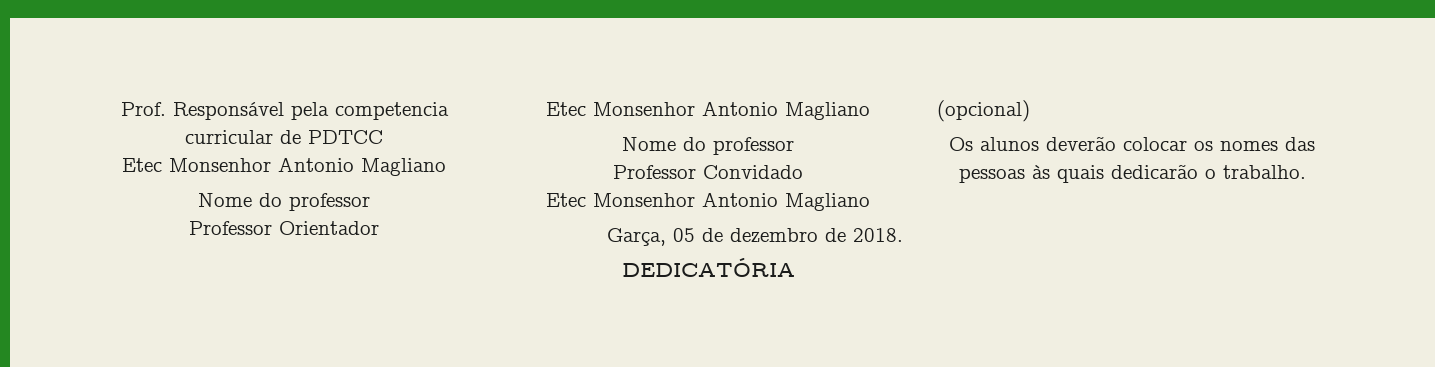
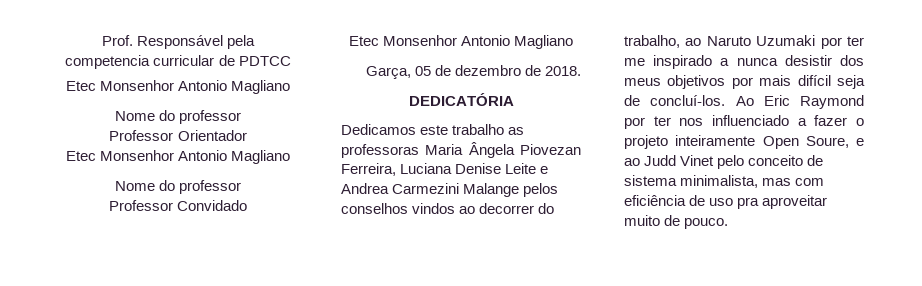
- (opcional)
- Os alunos deverão colocar os nomes das pessoas às quais dedicarão o trabalho.
+ Dedicamos este trabalho as professoras Maria Ângela Piovezan Ferreira, Luciana Denise Leite e Andrea Carmezini Malange pelos conselhos vindos ao decorrer do trabalho, ao Naruto Uzumaki por ter me inspirado a nunca desistir dos meus objetivos por mais difícil seja de concluí-los. Ao Eric Raymond por ter nos influenciado a fazer o projeto inteiramente Open Soure, e ao Judd Vinet pelo conceito de sistema minimalista, mas com eficiência de uso pra aproveitar muito de pouco.

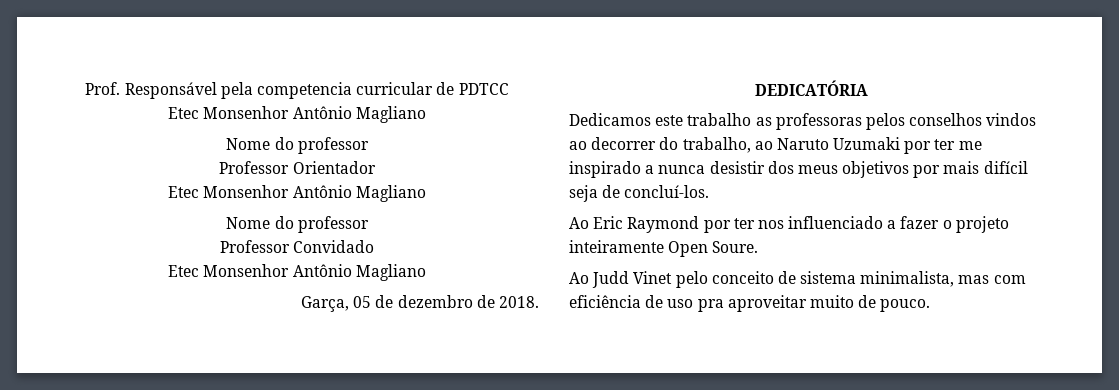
  Prof. Responsável pela competencia curricular de PDTCC
- Etec Monsenhor Antonio Magliano
+ Etec Monsenhor Antônio Magliano
  Professor Orientador
- Etec Monsenhor Antonio Magliano
+ Etec Monsenhor Antônio Magliano
  Professor Convidado
- Etec Monsenhor Antonio Magliano
+ Etec Monsenhor Antônio Magliano
- Dedicamos este trabalho as professoras Maria Ângela Piovezan Ferreira, Luciana Denise Leite e Andrea Carmezini Malange pelos conselhos vindos ao decorrer do trabalho, ao Naruto Uzumaki por ter me inspirado a nunca desistir dos meus objetivos por mais difícil seja de concluí-los. Ao Eric Raymond por ter nos influenciado a fazer o projeto inteiramente Open Soure, e ao Judd Vinet pelo conceito de sistema minimalista, mas com eficiência de uso pra aproveitar muito de pouco.
+ Dedicamos este trabalho as professoras pelos conselhos vindos ao decorrer do trabalho, ao Naruto Uzumaki por ter me inspirado a nunca desistir dos meus objetivos por mais difícil seja de concluí-los.
+ Ao Eric Raymond por ter nos influenciado a fazer o projeto inteiramente Open Soure.
+ Ao Judd Vinet pelo conceito de sistema minimalista, mas com eficiência de uso pra aproveitar muito de pouco.

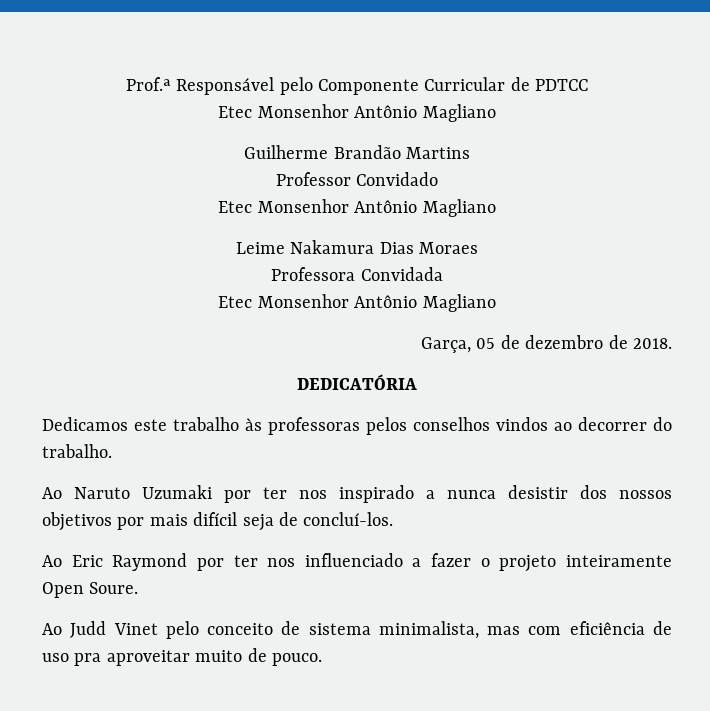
- Prof. Responsável pela competencia curricular de PDTCC
+ Prof.ª Responsável pelo Componente Curricular de PDTCC
  Etec Monsenhor Antônio Magliano
- Nome do professor
- Professor Orientador
+ Guilherme Brandão Martins
+ Professor Convidado
  Etec Monsenhor Antônio Magliano
- Nome do professor
- Professor Convidado
+ Leime Nakamura Dias Moraes
+ Professora Convidada
- Dedicamos este trabalho as professoras pelos conselhos vindos ao decorrer do trabalho, ao Naruto Uzumaki por ter me inspirado a nunca desistir dos meus objetivos por mais difícil seja de concluí-los.
+ Dedicamos este trabalho às professoras pelos conselhos vindos ao decorrer do trabalho.
+ Ao Naruto Uzumaki por ter nos inspirado a nunca desistir dos nossos objetivos por mais difícil seja de concluí-los.

